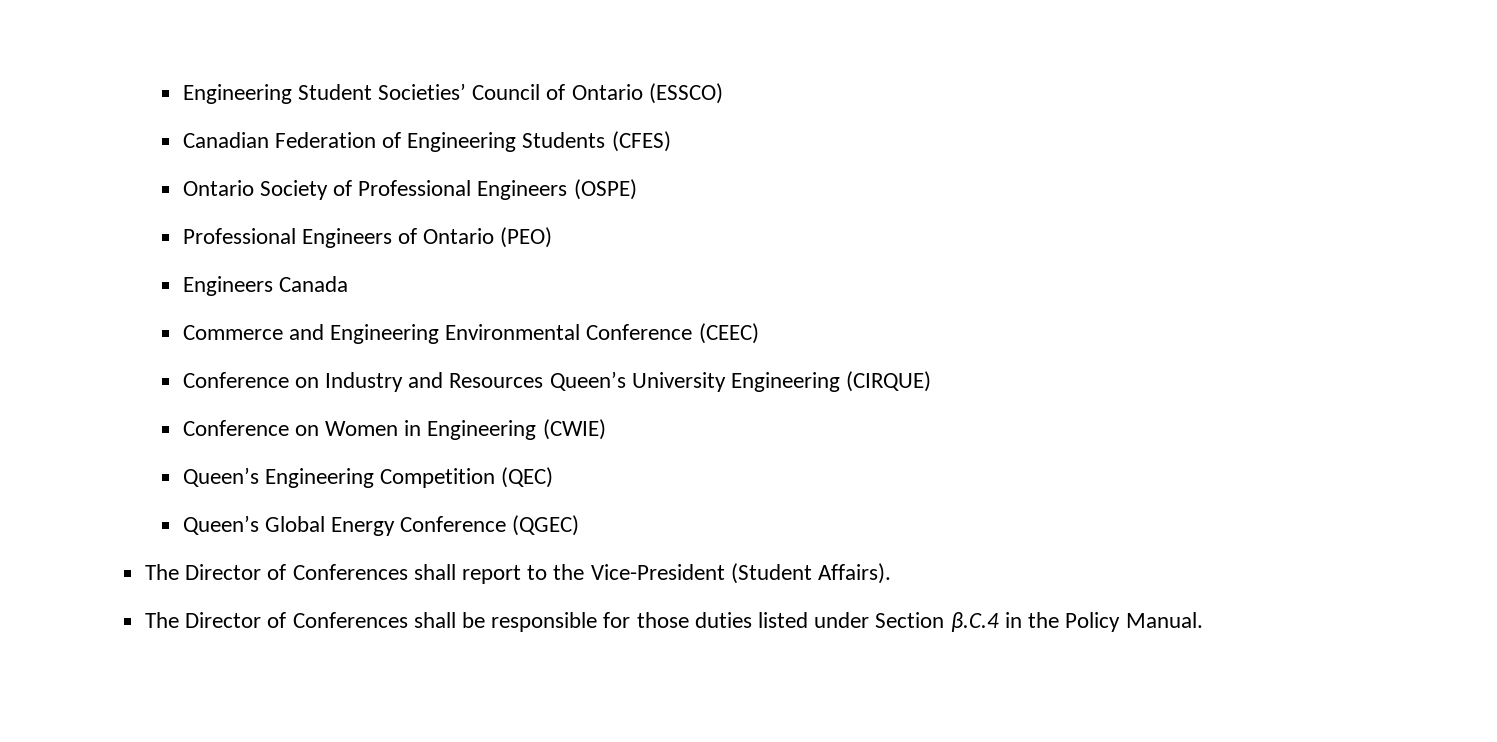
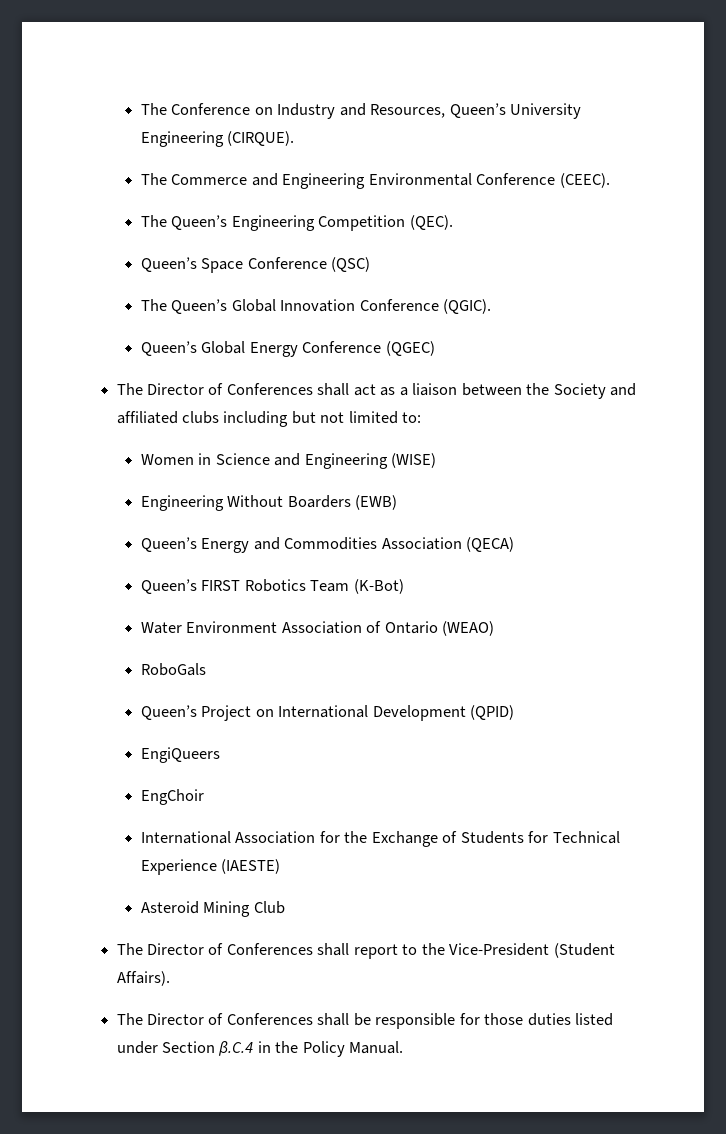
- Engineering Student Societies’ Council of Ontario (ESSCO)
- Canadian Federation of Engineering Students (CFES)
- Ontario Society of Professional Engineers (OSPE)
- Professional Engineers of Ontario (PEO)
- Engineers Canada
- Commerce and Engineering Environmental Conference (CEEC)
- Conference on Industry and Resources Queen’s University Engineering (CIRQUE)
- Conference on Women in Engineering (CWIE)
- Queen’s Engineering Competition (QEC)
+ The Conference on Industry and Resources, Queen’s University Engineering (CIRQUE).
+ The Commerce and Engineering Environmental Conference (CEEC).
+ The Queen’s Engineering Competition (QEC).
+ Queen’s Space Conference (QSC)
+ The Queen’s Global Innovation Conference (QGIC).
+ The Director of Conferences shall act as a liaison between the Society and affiliated clubs including but not limited to:
+ Women in Science and Engineering (WISE)
+ Engineering Without Boarders (EWB)
+ Queen’s Energy and Commodities Association (QECA)
+ Queen’s FIRST Robotics Team (K-Bot)
+ Water Environment Association of Ontario (WEAO)
+ RoboGals
+ Queen’s Project on International Development (QPID)
+ EngiQueers
+ EngChoir
+ International Association for the Exchange of Students for Technical Experience (IAESTE)
+ Asteroid Mining Club

